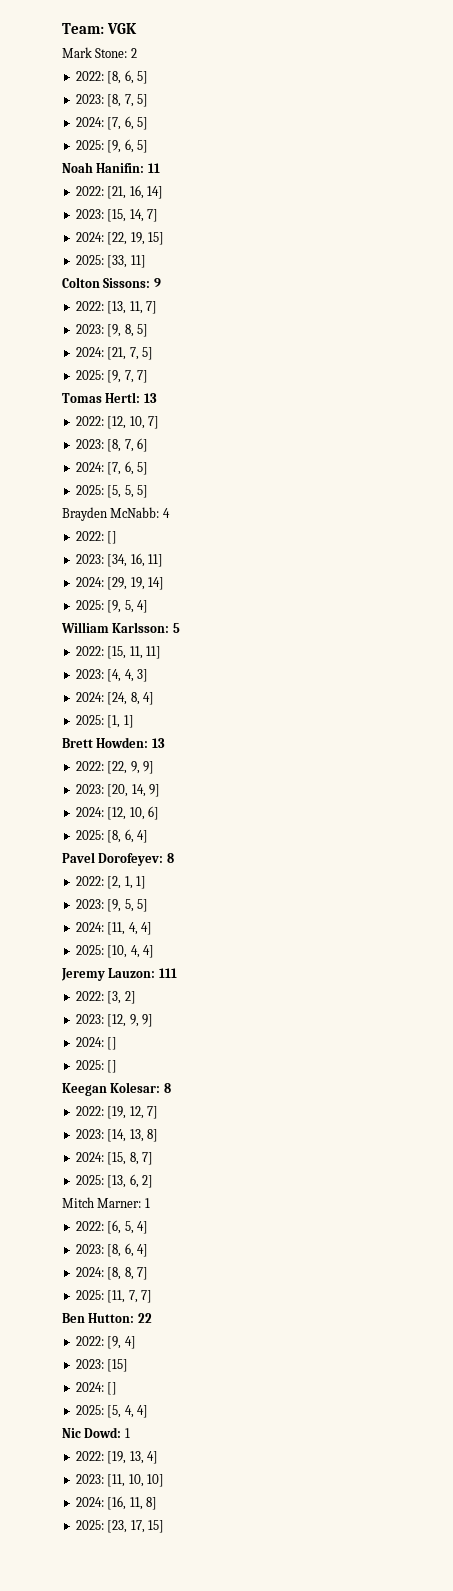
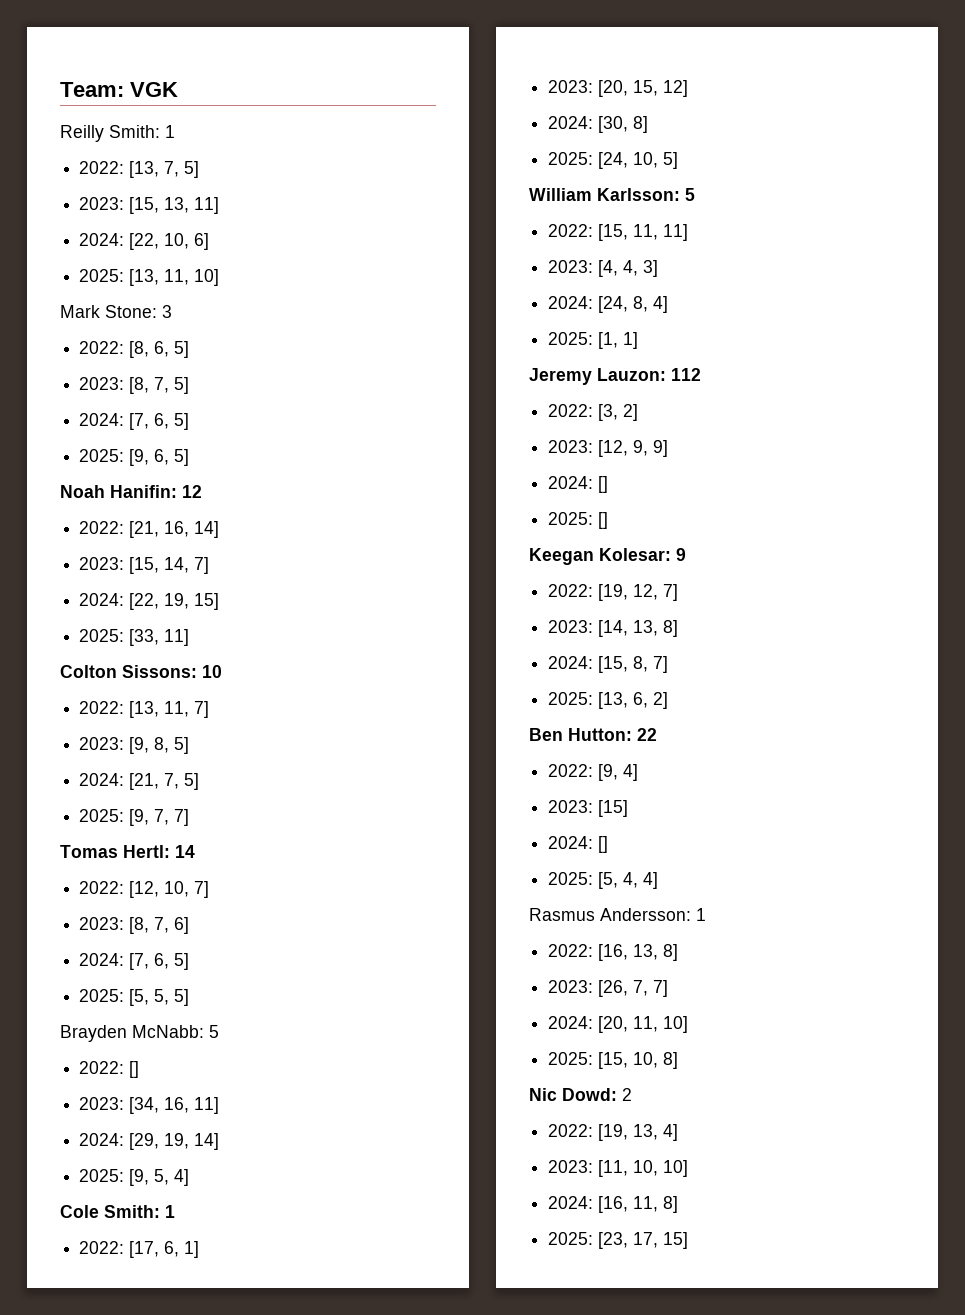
+ Reilly Smith: 1
+ 2022: [13, 7, 5]
+ 2023: [15, 13, 11]
+ 2024: [22, 10, 6]
+ 2025: [13, 11, 10]
- Mark Stone: 2
+ Mark Stone: 3
- Noah Hanifin: 11
+ Noah Hanifin: 12
- Colton Sissons: 9
+ Colton Sissons: 10
- Tomas Hertl: 13
+ Tomas Hertl: 14
- Brayden McNabb: 4
+ Brayden McNabb: 5
+ Cole Smith: 1
+ 2022: [17, 6, 1]
+ 2023: [20, 15, 12]
+ 2024: [30, 8]
+ 2025: [24, 10, 5]
- Brett Howden: 13
- 2022: [22, 9, 9]
- 2023: [20, 14, 9]
- 2024: [12, 10, 6]
- 2025: [8, 6, 4]
- Pavel Dorofeyev: 8
- 2022: [2, 1, 1]
- 2023: [9, 5, 5]
- 2024: [11, 4, 4]
- 2025: [10, 4, 4]
- Jeremy Lauzon: 111
+ Jeremy Lauzon: 112
- Keegan Kolesar: 8
+ Keegan Kolesar: 9
- Mitch Marner: 1
- 2022: [6, 5, 4]
- 2023: [8, 6, 4]
- 2024: [8, 8, 7]
- 2025: [11, 7, 7]
+ Rasmus Andersson: 1
+ 2022: [16, 13, 8]
+ 2023: [26, 7, 7]
+ 2024: [20, 11, 10]
+ 2025: [15, 10, 8]
- Nic Dowd: 1
+ Nic Dowd: 2

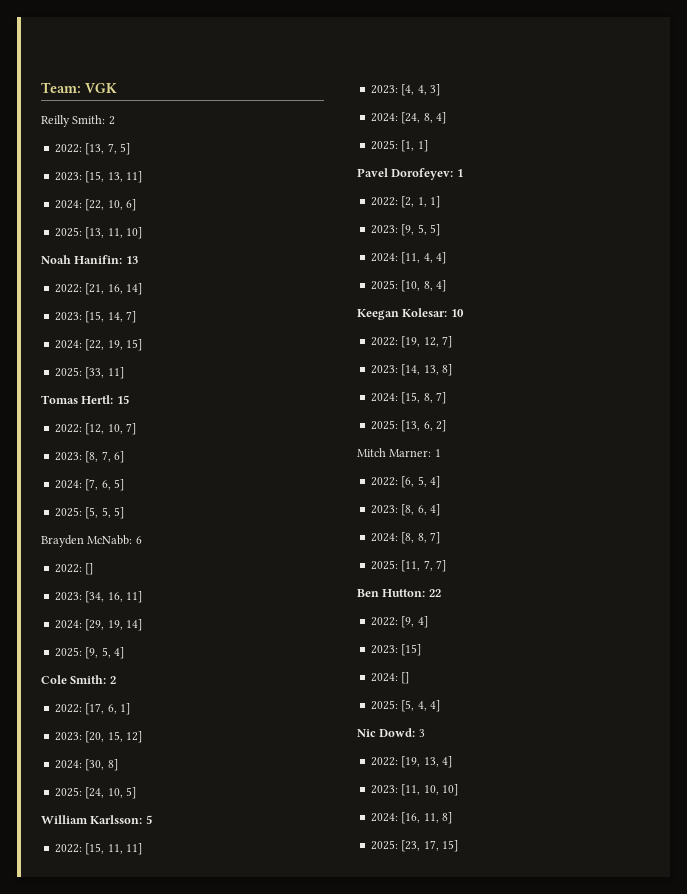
- Reilly Smith: 1
+ Reilly Smith: 2
- Mark Stone: 3
- 2022: [8, 6, 5]
- 2023: [8, 7, 5]
- 2024: [7, 6, 5]
- 2025: [9, 6, 5]
- Noah Hanifin: 12
+ Noah Hanifin: 13
- Colton Sissons: 10
- 2022: [13, 11, 7]
- 2023: [9, 8, 5]
- 2024: [21, 7, 5]
- 2025: [9, 7, 7]
- Tomas Hertl: 14
+ Tomas Hertl: 15
- Brayden McNabb: 5
+ Brayden McNabb: 6
- Cole Smith: 1
+ Cole Smith: 2
- Jeremy Lauzon: 112
- 2022: [3, 2]
- 2023: [12, 9, 9]
- 2024: []
- 2025: []
+ Pavel Dorofeyev: 1
+ 2022: [2, 1, 1]
+ 2023: [9, 5, 5]
+ 2024: [11, 4, 4]
+ 2025: [10, 8, 4]
- Keegan Kolesar: 9
+ Keegan Kolesar: 10
+ Mitch Marner: 1
+ 2022: [6, 5, 4]
+ 2023: [8, 6, 4]
+ 2024: [8, 8, 7]
+ 2025: [11, 7, 7]
- Rasmus Andersson: 1
- 2022: [16, 13, 8]
- 2023: [26, 7, 7]
- 2024: [20, 11, 10]
- 2025: [15, 10, 8]
- Nic Dowd: 2
+ Nic Dowd: 3

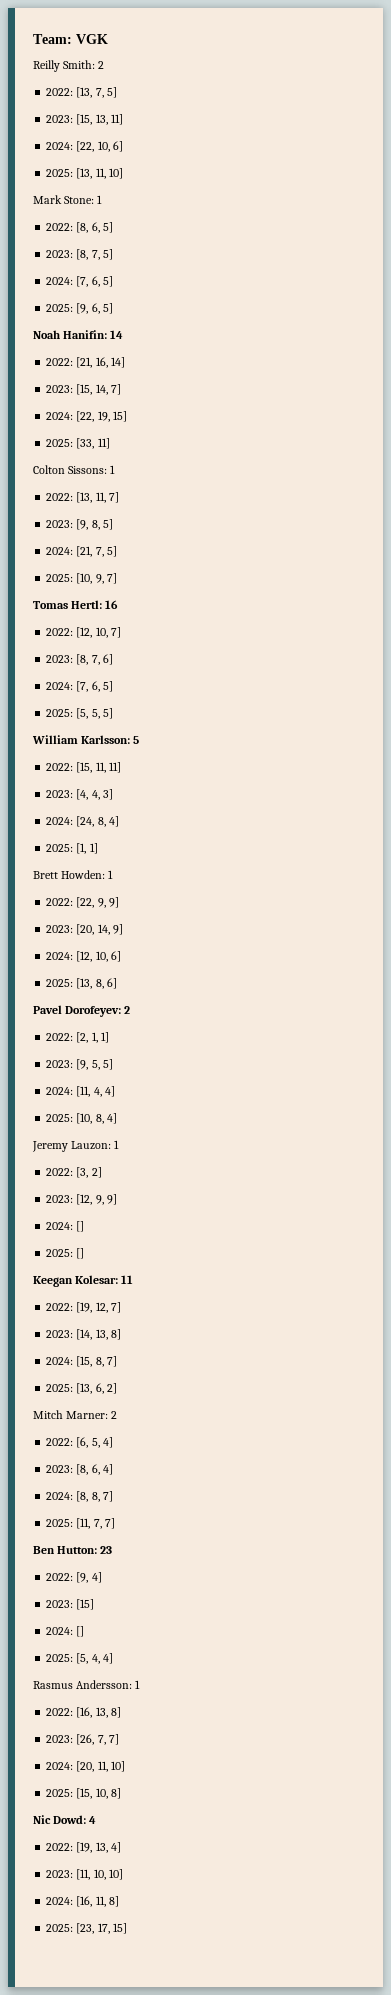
+ Mark Stone: 1
+ 2022: [8, 6, 5]
+ 2023: [8, 7, 5]
+ 2024: [7, 6, 5]
+ 2025: [9, 6, 5]
- Noah Hanifin: 13
+ Noah Hanifin: 14
+ Colton Sissons: 1
+ 2022: [13, 11, 7]
+ 2023: [9, 8, 5]
+ 2024: [21, 7, 5]
+ 2025: [10, 9, 7]
- Tomas Hertl: 15
+ Tomas Hertl: 16
- Brayden McNabb: 6
- 2022: []
- 2023: [34, 16, 11]
- 2024: [29, 19, 14]
- 2025: [9, 5, 4]
- Cole Smith: 2
- 2022: [17, 6, 1]
- 2023: [20, 15, 12]
- 2024: [30, 8]
- 2025: [24, 10, 5]
+ Brett Howden: 1
+ 2022: [22, 9, 9]
+ 2023: [20, 14, 9]
+ 2024: [12, 10, 6]
+ 2025: [13, 8, 6]
- Pavel Dorofeyev: 1
+ Pavel Dorofeyev: 2
+ Jeremy Lauzon: 1
+ 2022: [3, 2]
+ 2023: [12, 9, 9]
+ 2024: []
+ 2025: []
- Keegan Kolesar: 10
+ Keegan Kolesar: 11
- Mitch Marner: 1
+ Mitch Marner: 2
- Ben Hutton: 22
+ Ben Hutton: 23
+ Rasmus Andersson: 1
+ 2022: [16, 13, 8]
+ 2023: [26, 7, 7]
+ 2024: [20, 11, 10]
+ 2025: [15, 10, 8]
- Nic Dowd: 3
+ Nic Dowd: 4

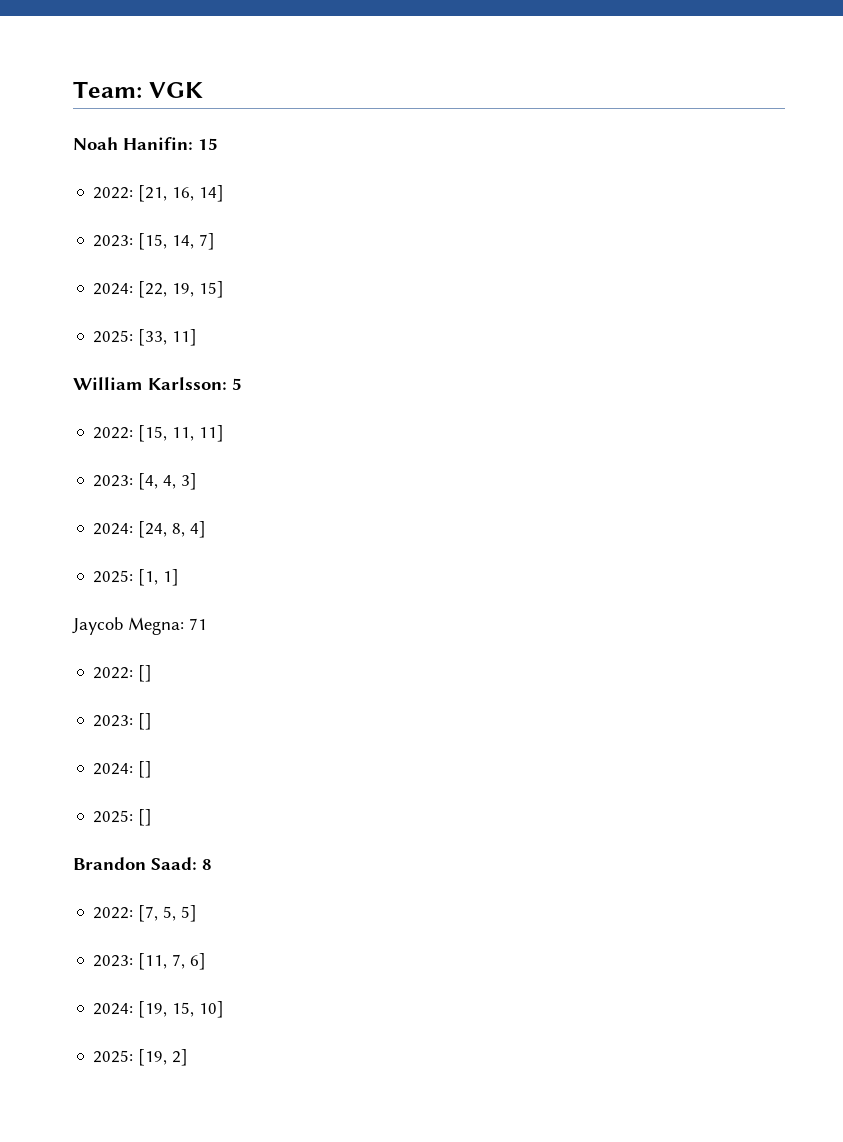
- Reilly Smith: 2
- 2022: [13, 7, 5]
- 2023: [15, 13, 11]
- 2024: [22, 10, 6]
- 2025: [13, 11, 10]
- Mark Stone: 1
- 2022: [8, 6, 5]
- 2023: [8, 7, 5]
- 2024: [7, 6, 5]
- 2025: [9, 6, 5]
- Noah Hanifin: 14
+ Noah Hanifin: 15
- Colton Sissons: 1
- 2022: [13, 11, 7]
- 2023: [9, 8, 5]
- 2024: [21, 7, 5]
- 2025: [10, 9, 7]
- Tomas Hertl: 16
- 2022: [12, 10, 7]
- 2023: [8, 7, 6]
- 2024: [7, 6, 5]
- 2025: [5, 5, 5]
- Brett Howden: 1
- 2022: [22, 9, 9]
- 2023: [20, 14, 9]
- 2024: [12, 10, 6]
- 2025: [13, 8, 6]
- Pavel Dorofeyev: 2
- 2022: [2, 1, 1]
- 2023: [9, 5, 5]
- 2024: [11, 4, 4]
- 2025: [10, 8, 4]
- Jeremy Lauzon: 1
- 2022: [3, 2]
- 2023: [12, 9, 9]
+ Jaycob Megna: 71
+ 2022: []
+ 2023: []
  2024: []
  2025: []
- Keegan Kolesar: 11
- 2022: [19, 12, 7]
- 2023: [14, 13, 8]
- 2024: [15, 8, 7]
- 2025: [13, 6, 2]
- Mitch Marner: 2
- 2022: [6, 5, 4]
- 2023: [8, 6, 4]
- 2024: [8, 8, 7]
- 2025: [11, 7, 7]
- Ben Hutton: 23
- 2022: [9, 4]
- 2023: [15]
- 2024: []
- 2025: [5, 4, 4]
- Rasmus Andersson: 1
- 2022: [16, 13, 8]
- 2023: [26, 7, 7]
- 2024: [20, 11, 10]
- 2025: [15, 10, 8]
- Nic Dowd: 4
- 2022: [19, 13, 4]
- 2023: [11, 10, 10]
- 2024: [16, 11, 8]
- 2025: [23, 17, 15]
+ Brandon Saad: 8
+ 2022: [7, 5, 5]
+ 2023: [11, 7, 6]
+ 2024: [19, 15, 10]
+ 2025: [19, 2]

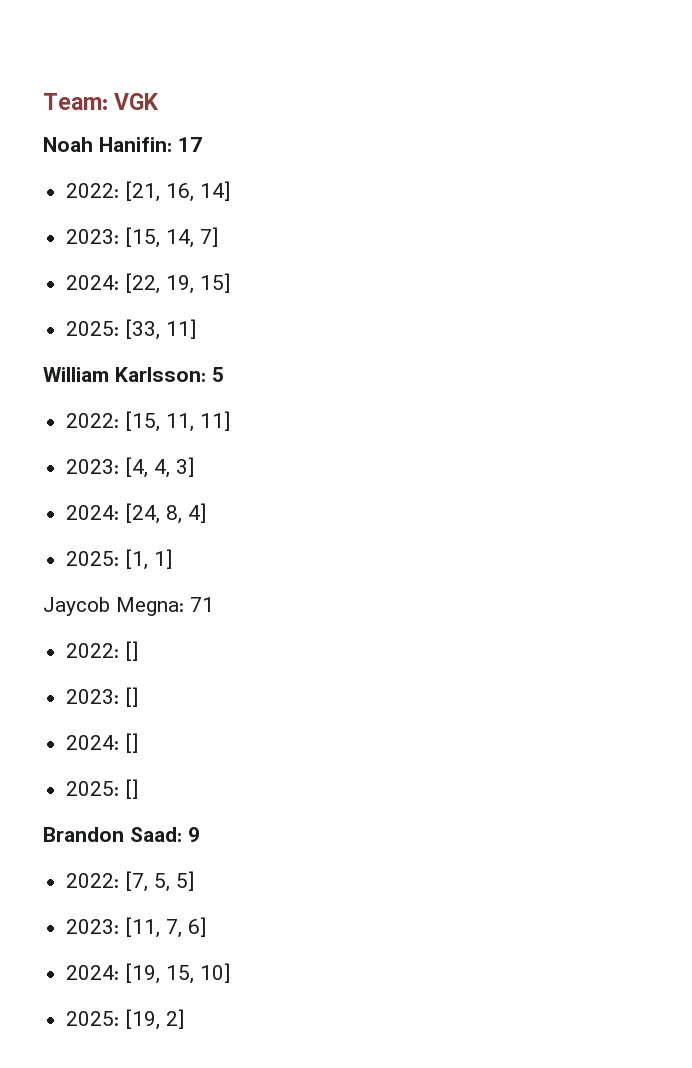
- Noah Hanifin: 15
+ Noah Hanifin: 17
- Brandon Saad: 8
+ Brandon Saad: 9

